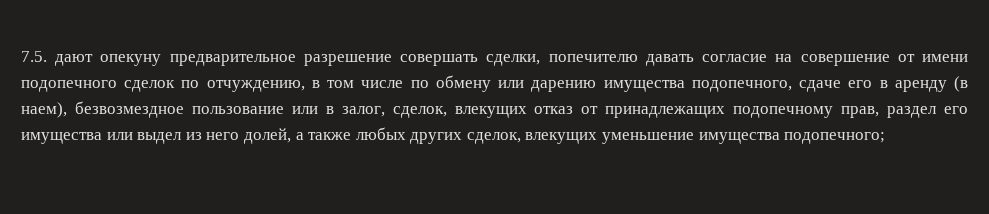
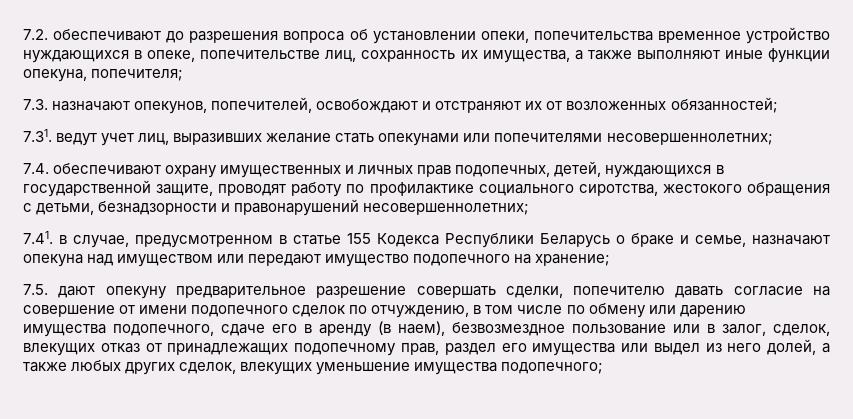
+ 7.2. обеспечивают до разрешения вопроса об установлении опеки, попечительства временное устройство нуждающихся в опеке, попечительстве лиц, сохранность их имущества, а также выполняют иные функции опекуна, попечителя;
+ 7.3. назначают опекунов, попечителей, освобождают и отстраняют их от возложенных обязанностей;
+ 7.31. ведут учет лиц, выразивших желание стать опекунами или попечителями несовершеннолетних;
+ 7.4. обеспечивают охрану имущественных и личных прав подопечных, детей, нуждающихся в государственной защите, проводят работу по профилактике социального сиротства, жестокого обращения с детьми, безнадзорности и правонарушений несовершеннолетних;
+ 7.41. в случае, предусмотренном в статье 155 Кодекса Республики Беларусь о браке и семье, назначают опекуна над имуществом или передают имущество подопечного на хранение;

